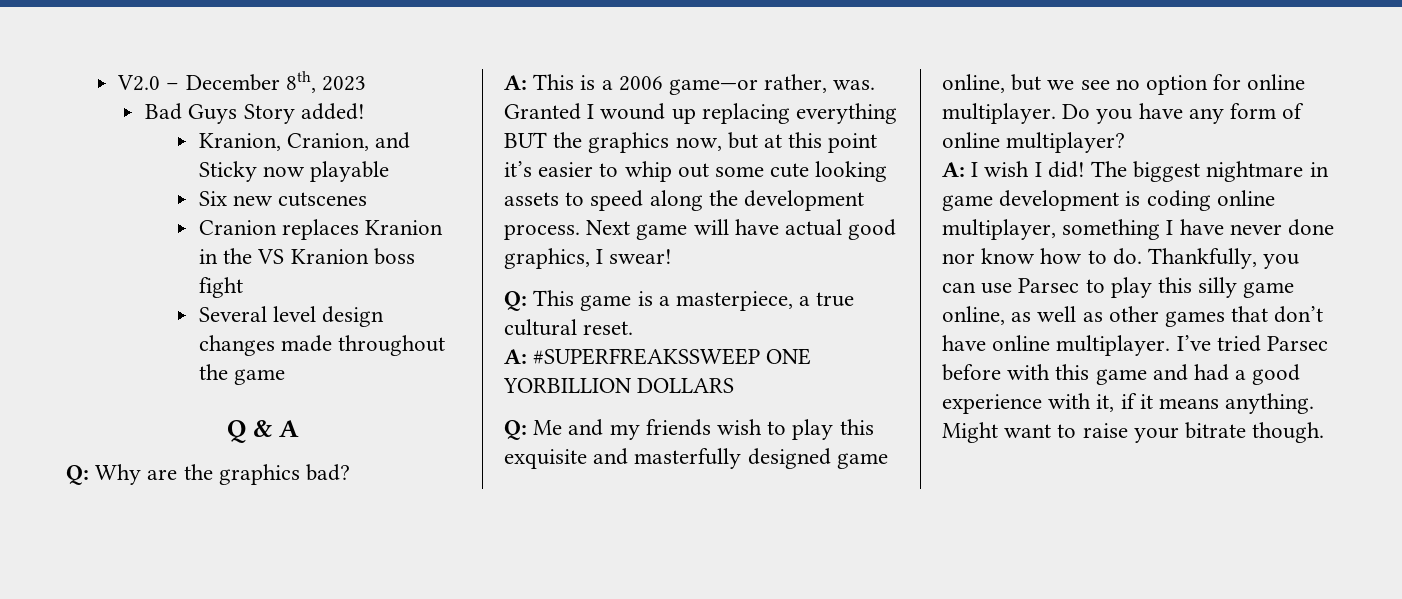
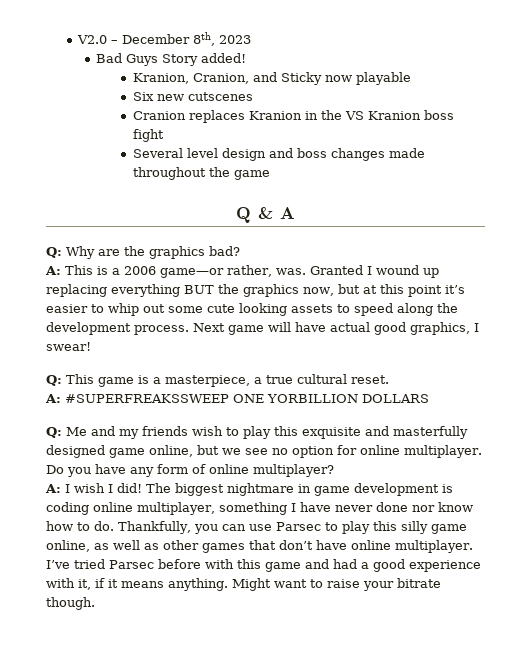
- Several level design changes made throughout the game
+ Several level design and boss changes made throughout the game

